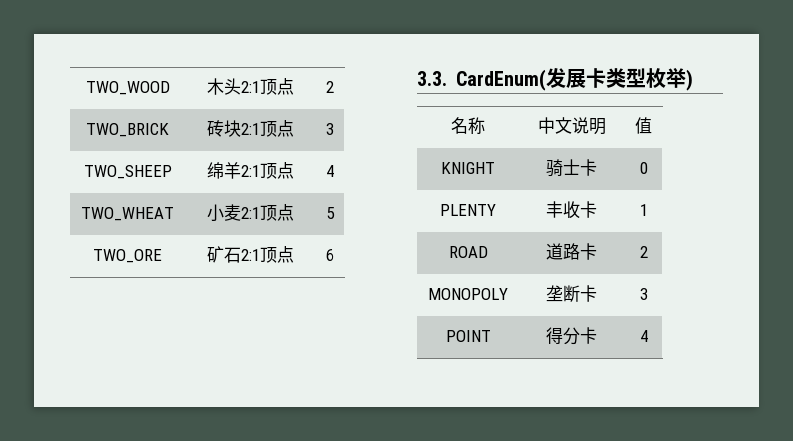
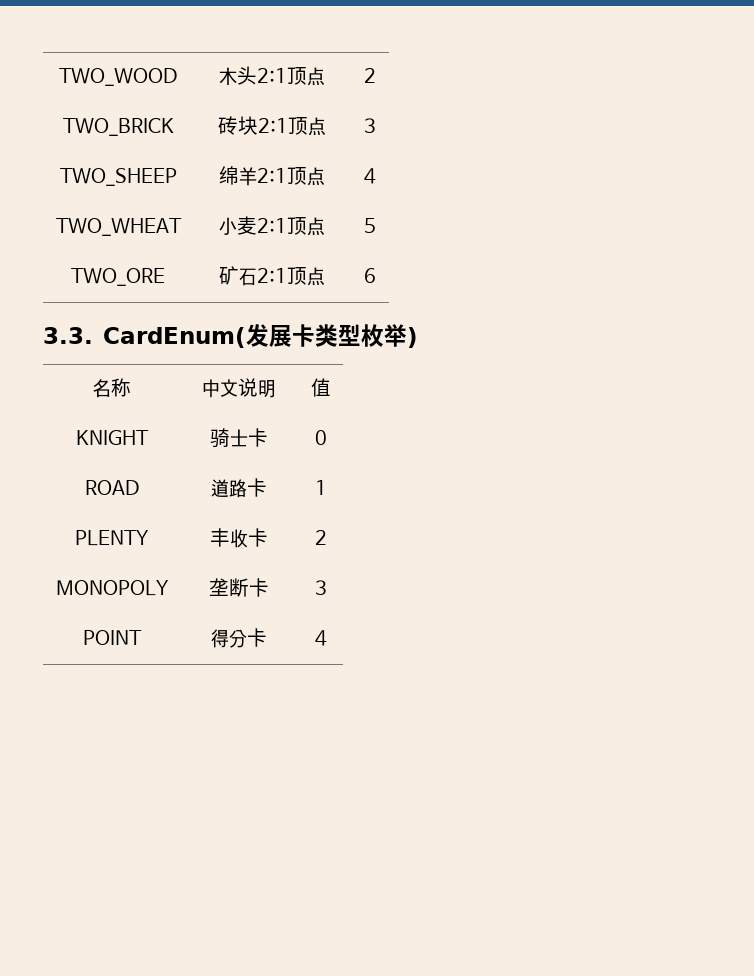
+ ROAD | 道路卡 | 1
- PLENTY | 丰收卡 | 1
- ROAD | 道路卡 | 2
+ PLENTY | 丰收卡 | 2

